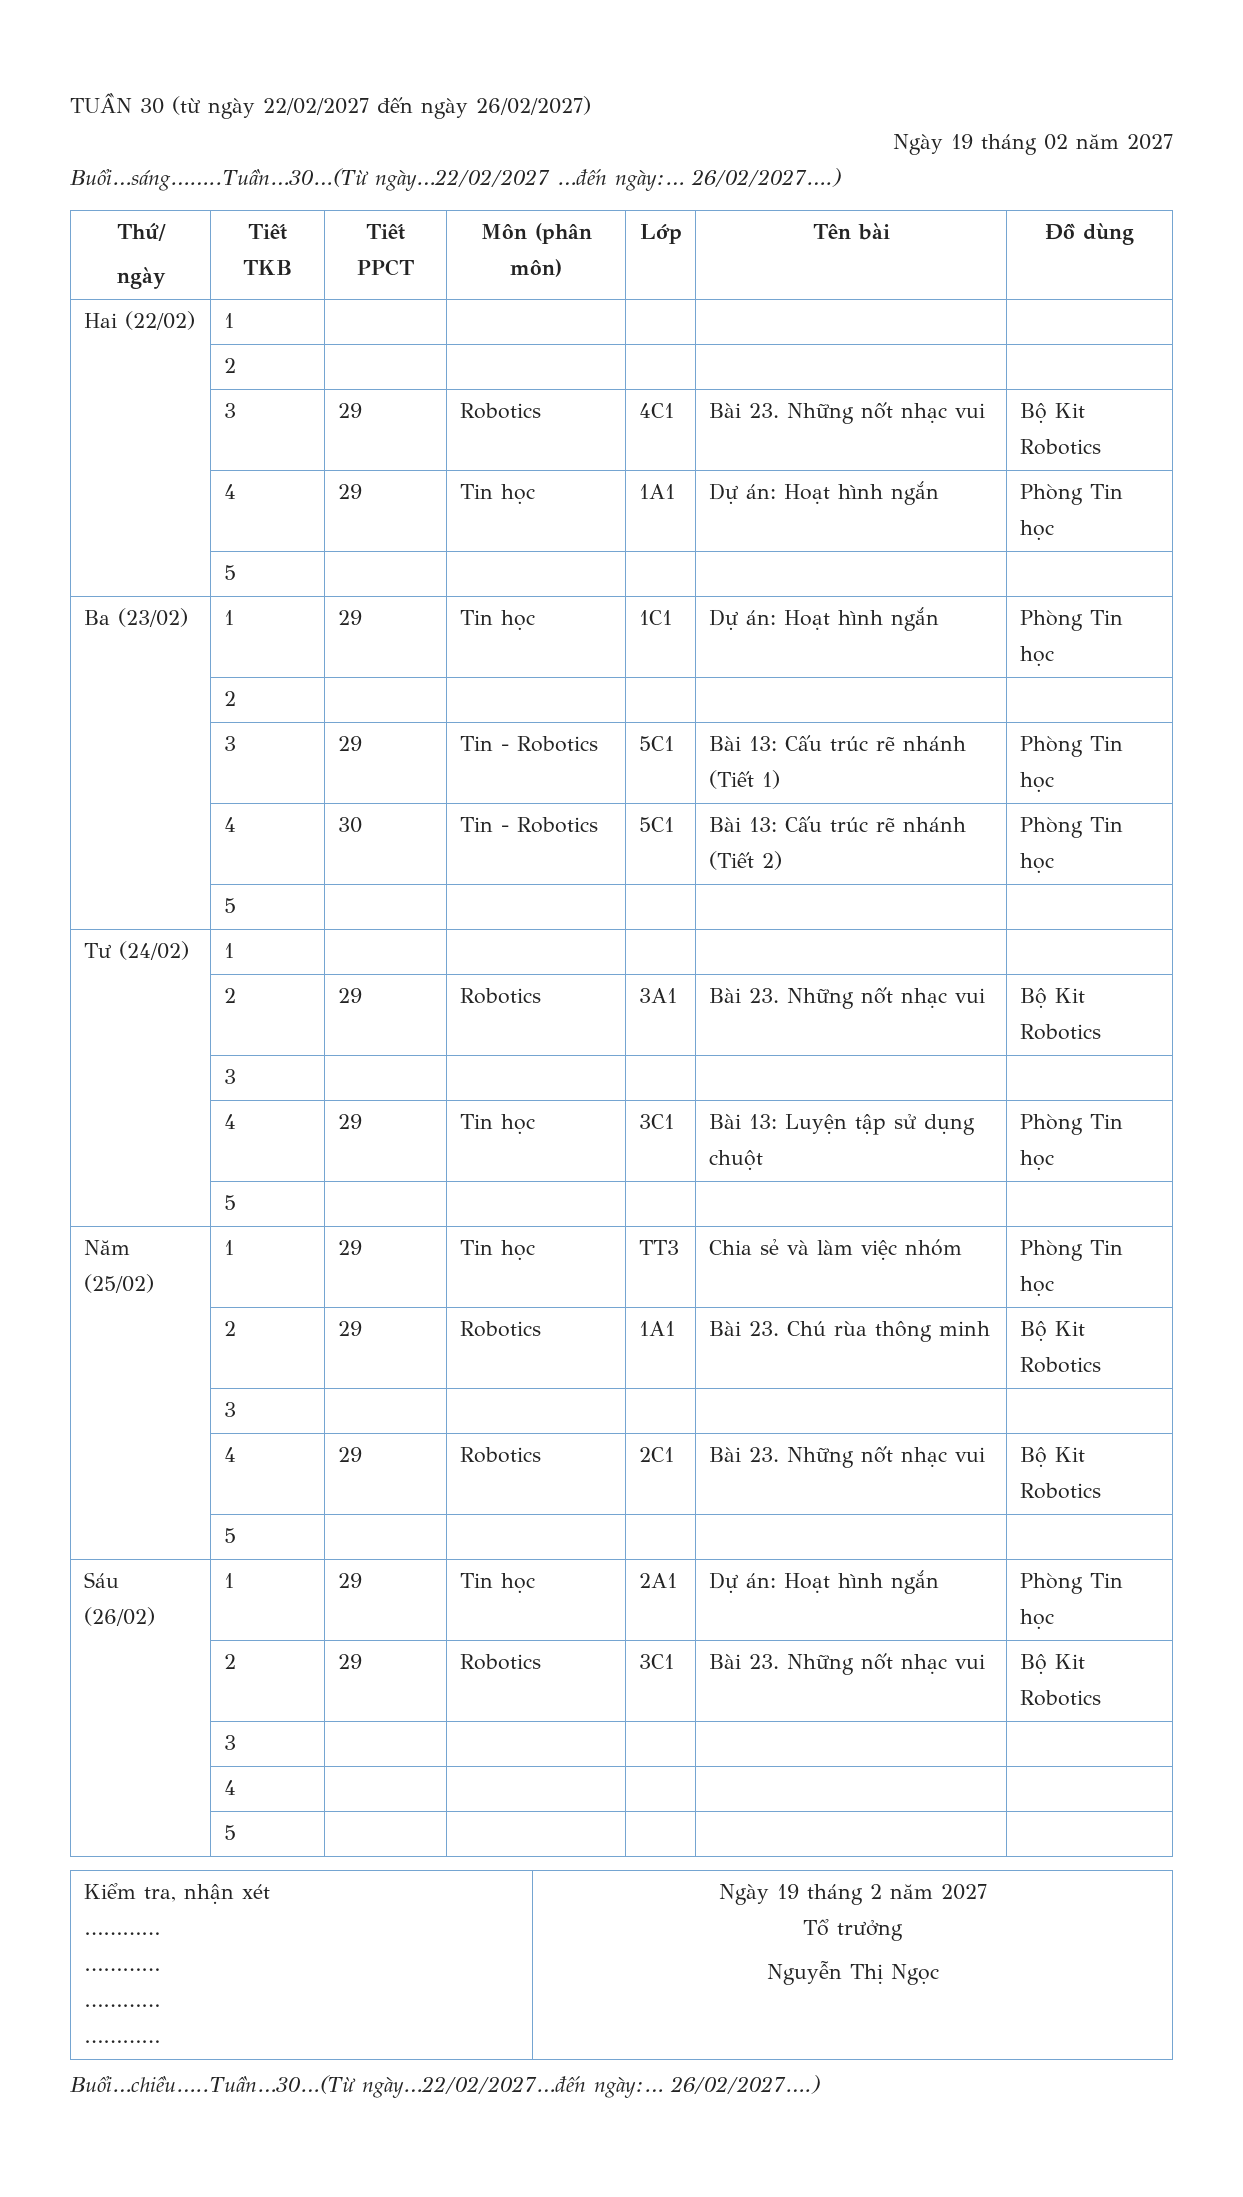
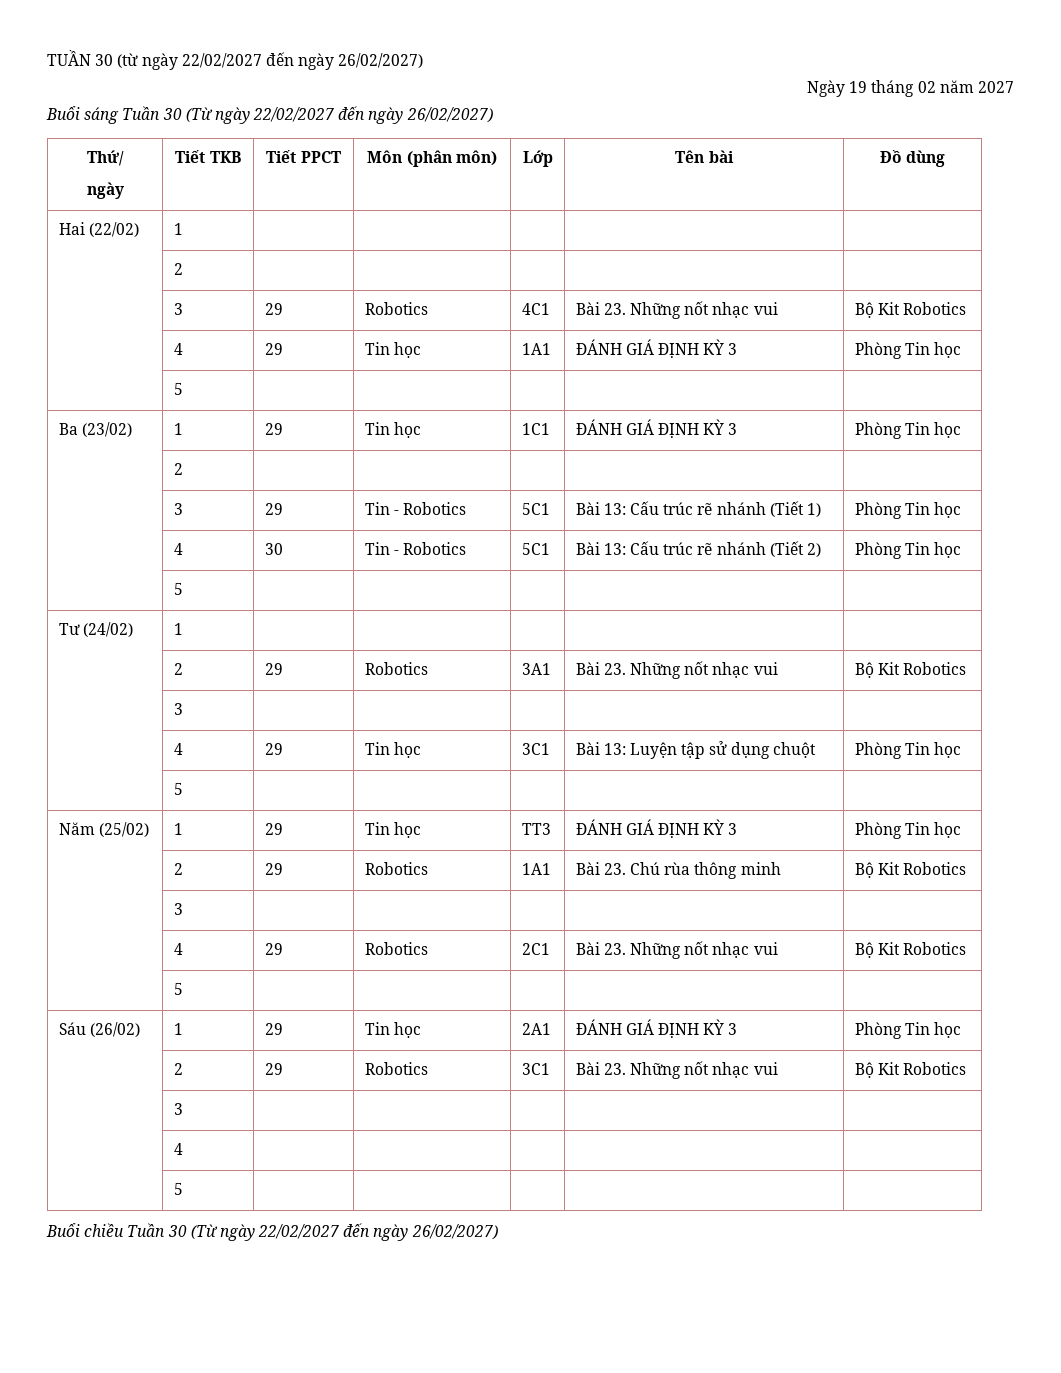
- Buổi…sáng……..Tuần…30…(Từ ngày…22/02/2027 …đến ngày:… 26/02/2027….)
+ Buổi sáng Tuần 30 (Từ ngày 22/02/2027 đến ngày 26/02/2027)
- | 4 | 29 | Tin học | 1A1 | Dự án: Hoạt hình ngắn | Phòng Tin học
+ | 4 | 29 | Tin học | 1A1 | ĐÁNH GIÁ ĐỊNH KỲ 3 | Phòng Tin học
- Ba (23/02) | 1 | 29 | Tin học | 1C1 | Dự án: Hoạt hình ngắn | Phòng Tin học
+ Ba (23/02) | 1 | 29 | Tin học | 1C1 | ĐÁNH GIÁ ĐỊNH KỲ 3 | Phòng Tin học
- Năm (25/02) | 1 | 29 | Tin học | TT3 | Chia sẻ và làm việc nhóm | Phòng Tin học
+ Năm (25/02) | 1 | 29 | Tin học | TT3 | ĐÁNH GIÁ ĐỊNH KỲ 3 | Phòng Tin học
- Sáu (26/02) | 1 | 29 | Tin học | 2A1 | Dự án: Hoạt hình ngắn | Phòng Tin học
+ Sáu (26/02) | 1 | 29 | Tin học | 2A1 | ĐÁNH GIÁ ĐỊNH KỲ 3 | Phòng Tin học
- Kiểm tra, nhận xét
- …………
- …………
- …………
- ………… | Ngày 19 tháng 2 năm 2027
- Tổ trưởng
- Nguyễn Thị Ngọc
- Buổi…chiều…..Tuần…30…(Từ ngày…22/02/2027…đến ngày:… 26/02/2027….)
+ Buổi chiều Tuần 30 (Từ ngày 22/02/2027 đến ngày 26/02/2027)

